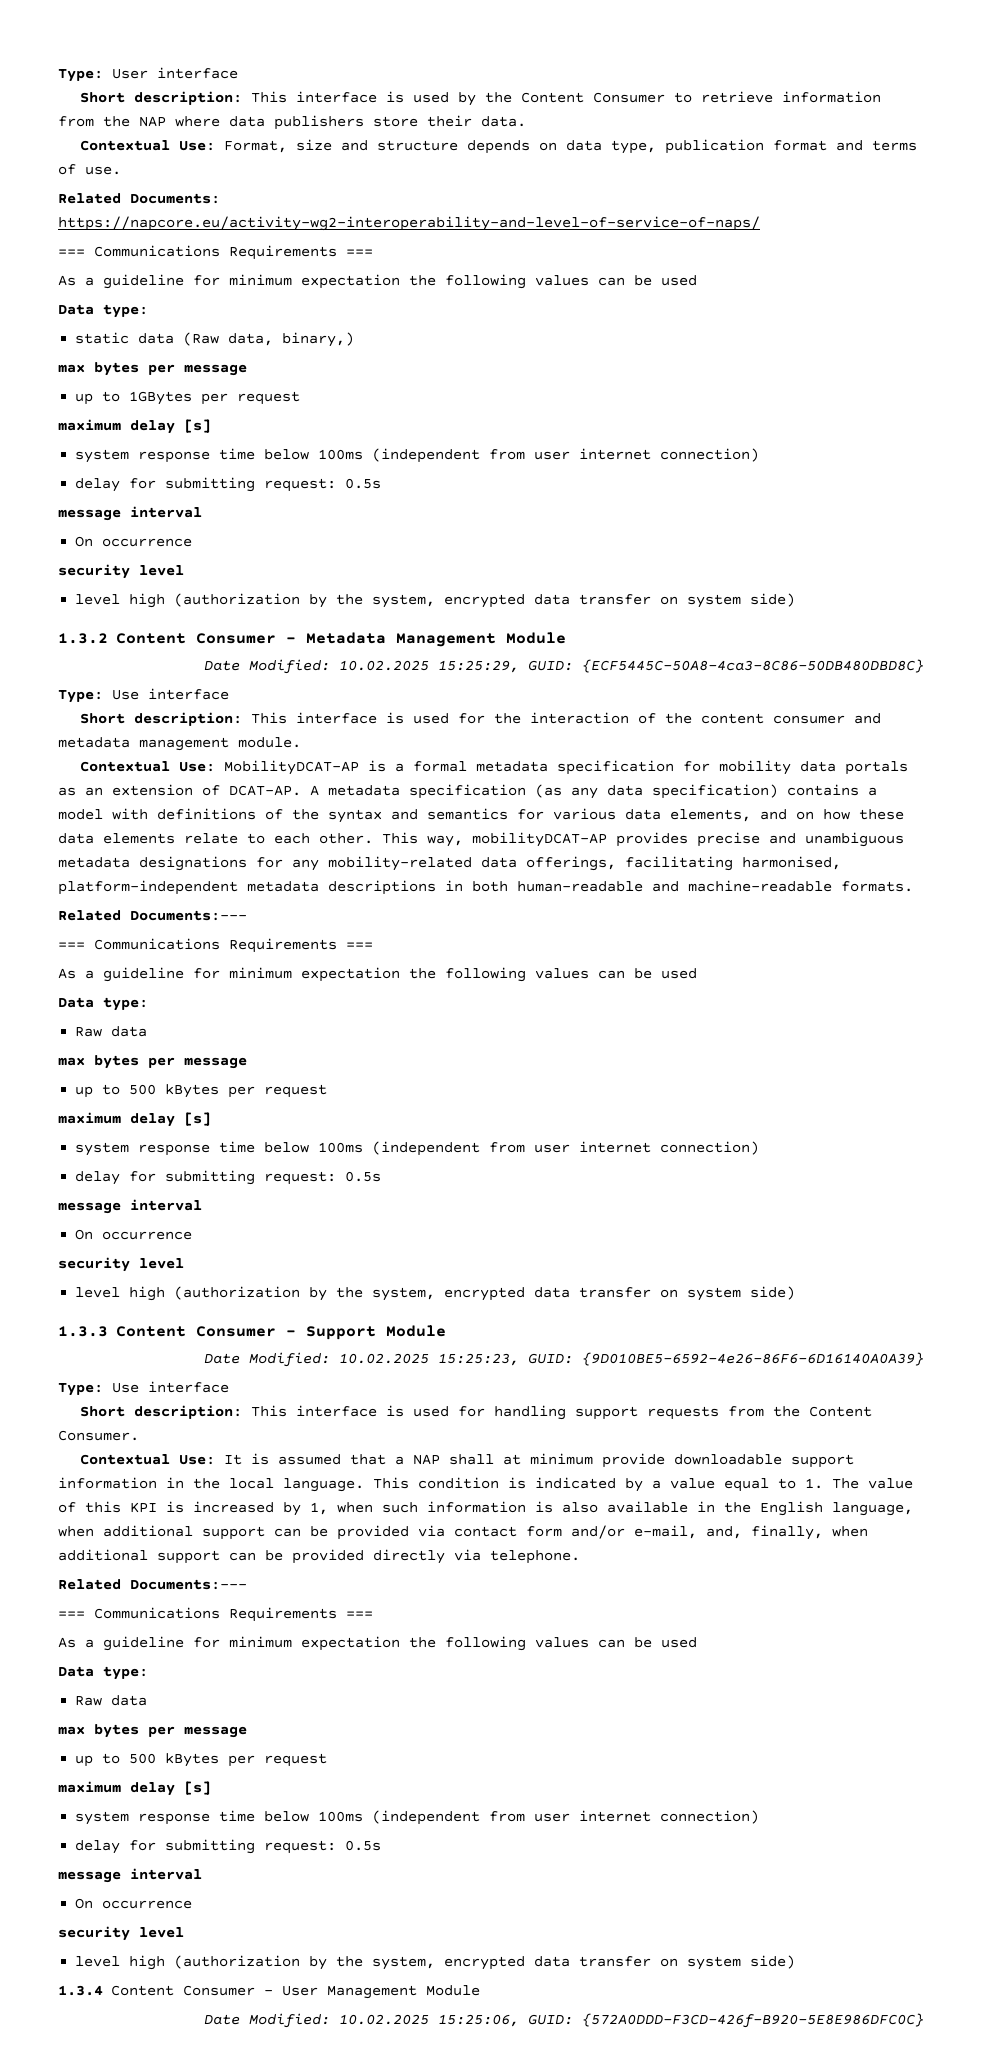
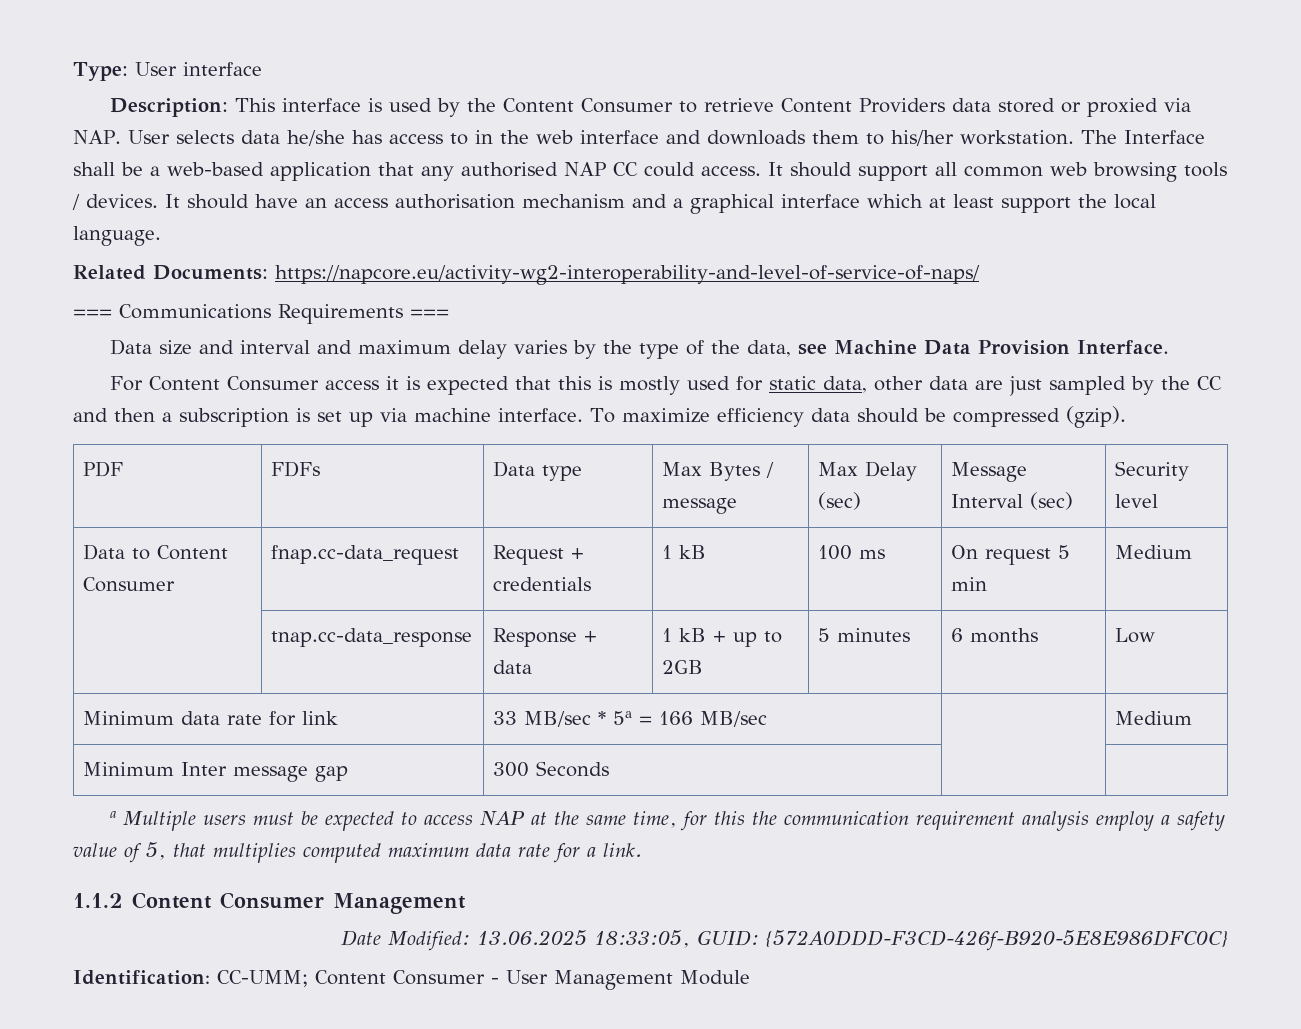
- Short description: This interface is used by the Content Consumer to retrieve information from the NAP where data publishers store their data.
- Contextual Use: Format, size and structure depends on data type, publication format and terms of use.
+ Description: This interface is used by the Content Consumer to retrieve Content Providers data stored or proxied via NAP. User selects data he/she has access to in the web interface and downloads them to his/her workstation. The Interface shall be a web-based application that any authorised NAP CC could access. It should support all common web browsing tools / devices. It should have an access authorisation mechanism and a graphical interface which at least support the local language.
  Related Documents: https://napcore.eu/activity-wg2-interoperability-and-level-of-service-of-naps/
  === Communications Requirements ===
- As a guideline for minimum expectation the following values can be used
- Data type:
- static data (Raw data, binary,)
- max bytes per message
- up to 1GBytes per request
- maximum delay [s]
- system response time below 100ms (independent from user internet connection)
- delay for submitting request: 0.5s
- message interval
- On occurrence
- security level
- level high (authorization by the system, encrypted data transfer on system side)
- 1.3.2 Content Consumer - Metadata Management Module
- Date Modified: 10.02.2025 15:25:29, GUID: {ECF5445C-50A8-4ca3-8C86-50DB480DBD8C}
- Type: Use interface
- Short description: This interface is used for the interaction of the content consumer and metadata management module.
- Contextual Use: MobilityDCAT-AP is a formal metadata specification for mobility data portals as an extension of DCAT-AP. A metadata specification (as any data specification) contains a model with definitions of the syntax and semantics for various data elements, and on how these data elements relate to each other. This way, mobilityDCAT-AP provides precise and unambiguous metadata designations for any mobility-related data offerings, facilitating harmonised, platform-independent metadata descriptions in both human-readable and machine-readable formats.
- Related Documents:---
- === Communications Requirements ===
- As a guideline for minimum expectation the following values can be used
- Data type:
- Raw data
- max bytes per message
- up to 500 kBytes per request
- maximum delay [s]
- system response time below 100ms (independent from user internet connection)
- delay for submitting request: 0.5s
- message interval
- On occurrence
- security level
- level high (authorization by the system, encrypted data transfer on system side)
- 1.3.3 Content Consumer - Support Module
- Date Modified: 10.02.2025 15:25:23, GUID: {9D010BE5-6592-4e26-86F6-6D16140A0A39}
- Type: Use interface
- Short description: This interface is used for handling support requests from the Content Consumer.
- Contextual Use: It is assumed that a NAP shall at minimum provide downloadable support information in the local language. This condition is indicated by a value equal to 1. The value of this KPI is increased by 1, when such information is also available in the English language, when additional support can be provided via contact form and/or e-mail, and, finally, when additional support can be provided directly via telephone.
- Related Documents:---
- === Communications Requirements ===
- As a guideline for minimum expectation the following values can be used
- Data type:
- Raw data
- max bytes per message
- up to 500 kBytes per request
- maximum delay [s]
- system response time below 100ms (independent from user internet connection)
- delay for submitting request: 0.5s
- message interval
- On occurrence
- security level
- level high (authorization by the system, encrypted data transfer on system side)
- 1.3.4 Content Consumer - User Management Module
+ Data size and interval and maximum delay varies by the type of the data, see Machine Data Provision Interface.
+ For Content Consumer access it is expected that this is mostly used for static data, other data are just sampled by the CC and then a subscription is set up via machine interface. To maximize efficiency data should be compressed (gzip).
+ PDF | FDFs | Data type | Max Bytes / message | Max Delay (sec) | Message Interval (sec) | Security level
+ Data to Content Consumer | fnap.cc-data_request | Request + credentials | 1 kB | 100 ms | On request 5 min | Medium
+ | tnap.cc-data_response | Response + data | 1 kB + up to 2GB | 5 minutes | 6 months | Low
+ Minimum data rate for link | 33 MB/sec * 5a = 166 MB/sec | | Medium
+ Minimum Inter message gap | 300 Seconds | |
+ a Multiple users must be expected to access NAP at the same time, for this the communication requirement analysis employ a safety value of 5, that multiplies computed maximum data rate for a link.
+ 1.1.2 Content Consumer Management
+ Date Modified: 13.06.2025 18:33:05, GUID: {572A0DDD-F3CD-426f-B920-5E8E986DFC0C}
+ Identification: CC-UMM; Content Consumer - User Management Module
- Date Modified: 10.02.2025 15:25:06, GUID: {572A0DDD-F3CD-426f-B920-5E8E986DFC0C}

